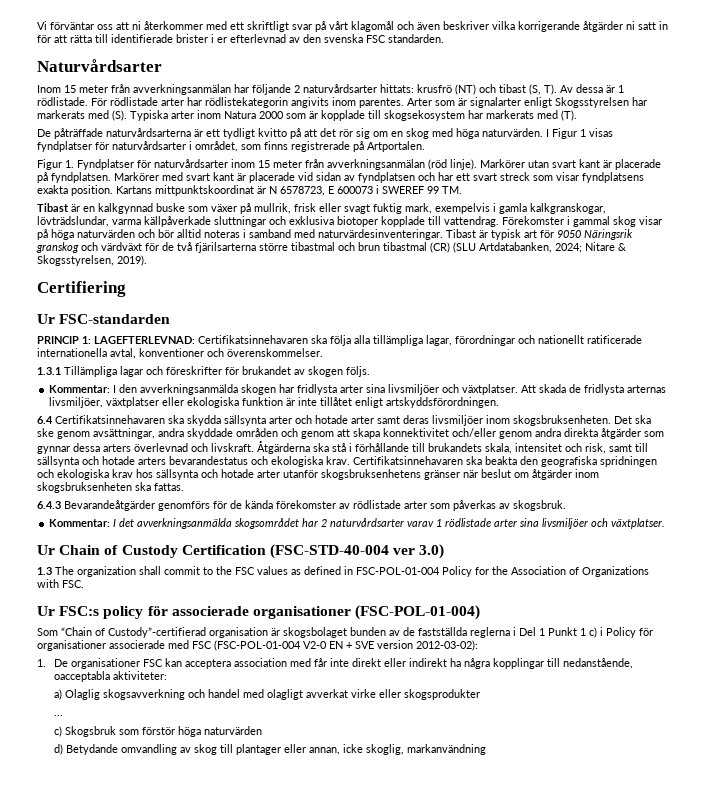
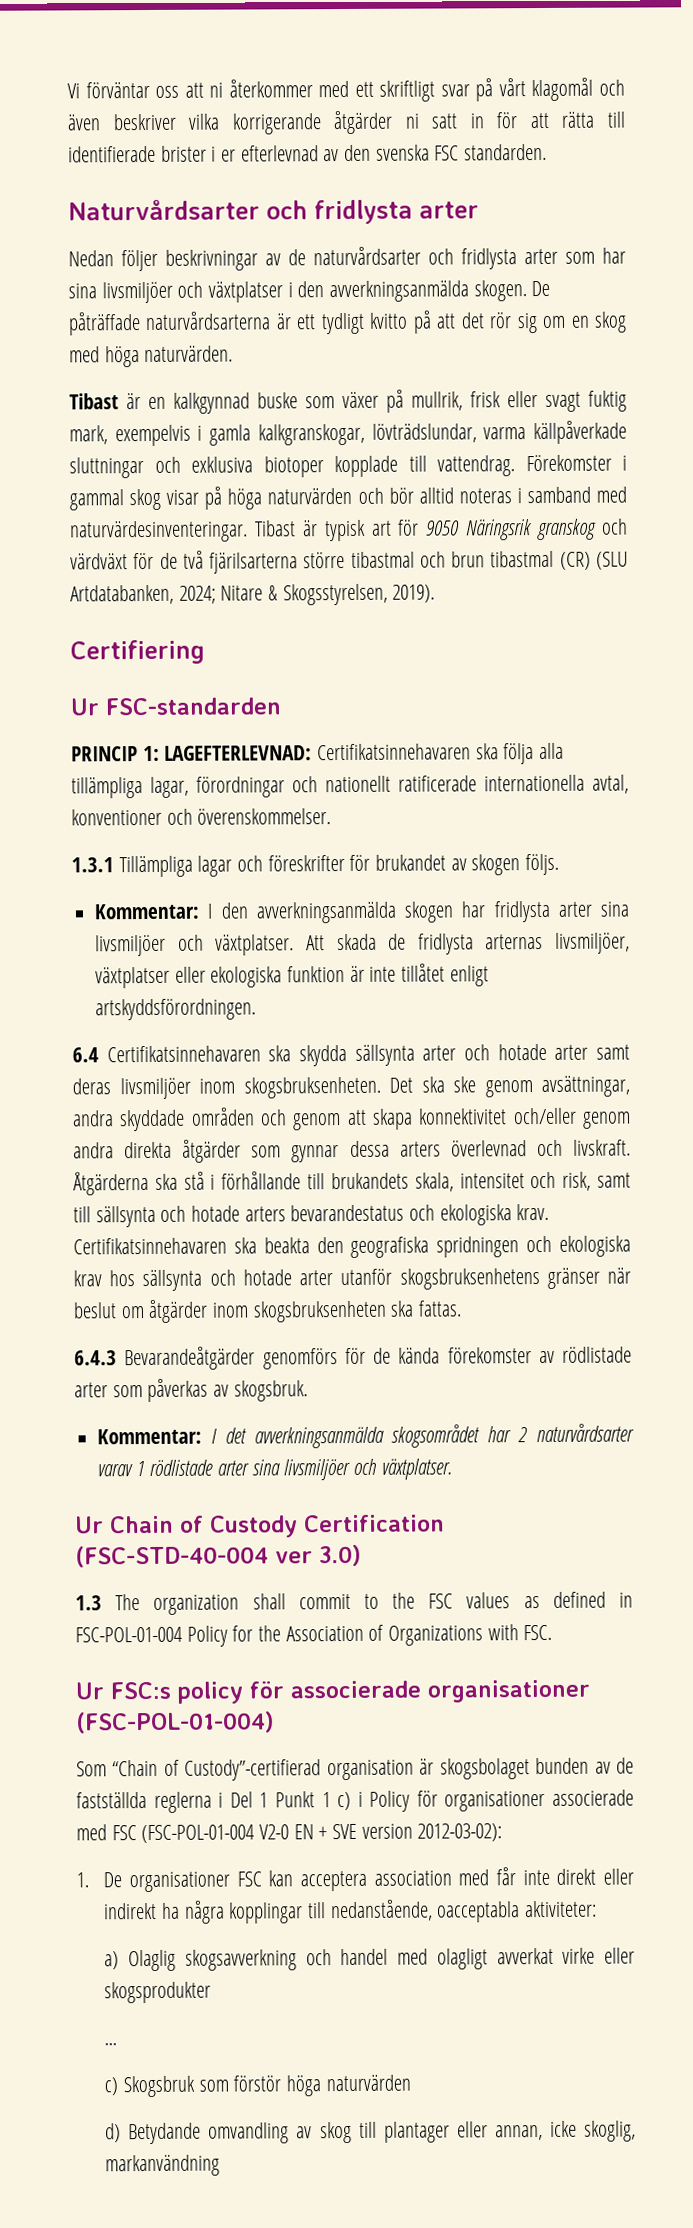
- Naturvårdsarter
- Inom 15 meter från avverkningsanmälan har följande 2 naturvårdsarter hittats: krusfrö (NT) och tibast (S, T). Av dessa är 1 rödlistade. För rödlistade arter har rödlistekategorin angivits inom parentes. Arter som är signalarter enligt Skogsstyrelsen har markerats med (S). Typiska arter inom Natura 2000 som är kopplade till skogsekosystem har markerats med (T).
- De påträffade naturvårdsarterna är ett tydligt kvitto på att det rör sig om en skog med höga naturvärden. I Figur 1 visas fyndplatser för naturvårdsarter i området, som finns registrerade på Artportalen.
- Figur 1. Fyndplatser för naturvårdsarter inom 15 meter från avverkningsanmälan (röd linje). Markörer utan svart kant är placerade på fyndplatsen. Markörer med svart kant är placerade vid sidan av fyndplatsen och har ett svart streck som visar fyndplatsens exakta position. Kartans mittpunktskoordinat är N 6578723, E 600073 i SWEREF 99 TM.
+ Naturvårdsarter och fridlysta arter
+ Nedan följer beskrivningar av de naturvårdsarter och fridlysta arter som har sina livsmiljöer och växtplatser i den avverkningsanmälda skogen. De påträffade naturvårdsarterna är ett tydligt kvitto på att det rör sig om en skog med höga naturvärden.

